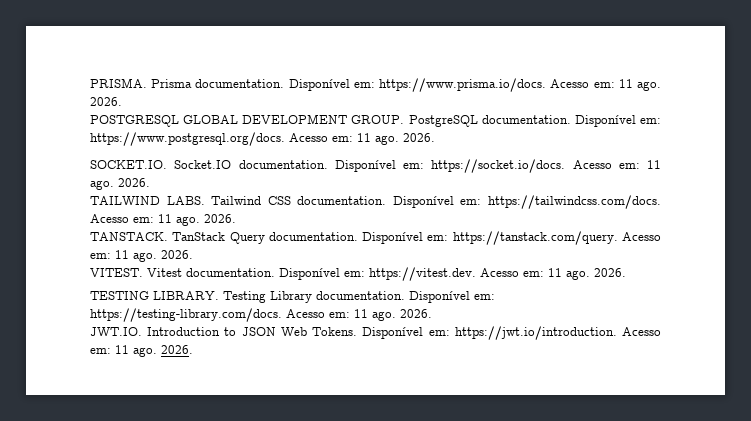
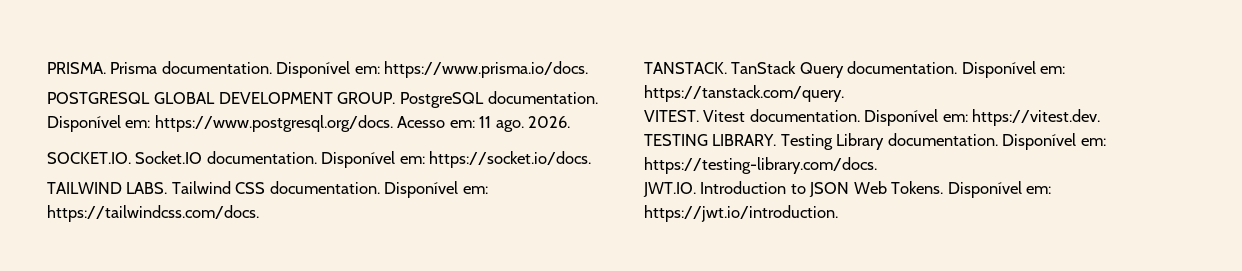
- Disponível em: https://www.prisma.io/docs. Acesso em: 11 ago. 2026.
+ Disponível em: https://www.prisma.io/docs.
- Disponível em: https://socket.io/docs. Acesso em: 11 ago. 2026.
+ Disponível em: https://socket.io/docs.
- Disponível em: https://tailwindcss.com/docs. Acesso em: 11 ago. 2026.
+ Disponível em: https://tailwindcss.com/docs.
- Disponível em: https://tanstack.com/query. Acesso em: 11 ago. 2026.
+ Disponível em: https://tanstack.com/query.
- Disponível em: https://vitest.dev. Acesso em: 11 ago. 2026.
+ Disponível em: https://vitest.dev.
- Disponível em: https://testing-library.com/docs. Acesso em: 11 ago. 2026.
+ Disponível em: https://testing-library.com/docs.
- Disponível em: https://jwt.io/introduction. Acesso em: 11 ago. 2026.
+ Disponível em: https://jwt.io/introduction.

